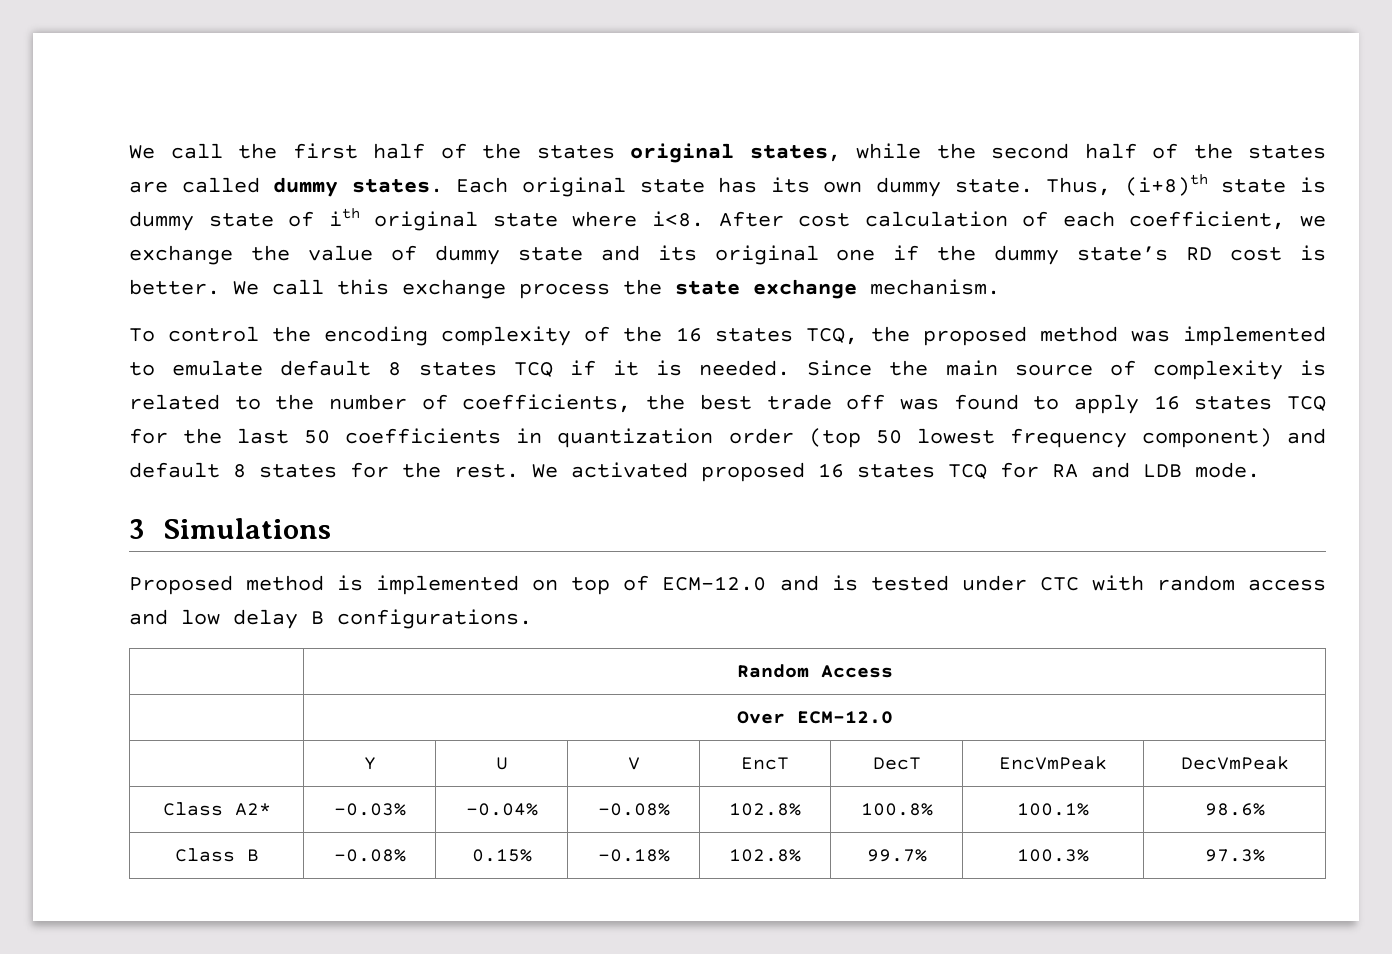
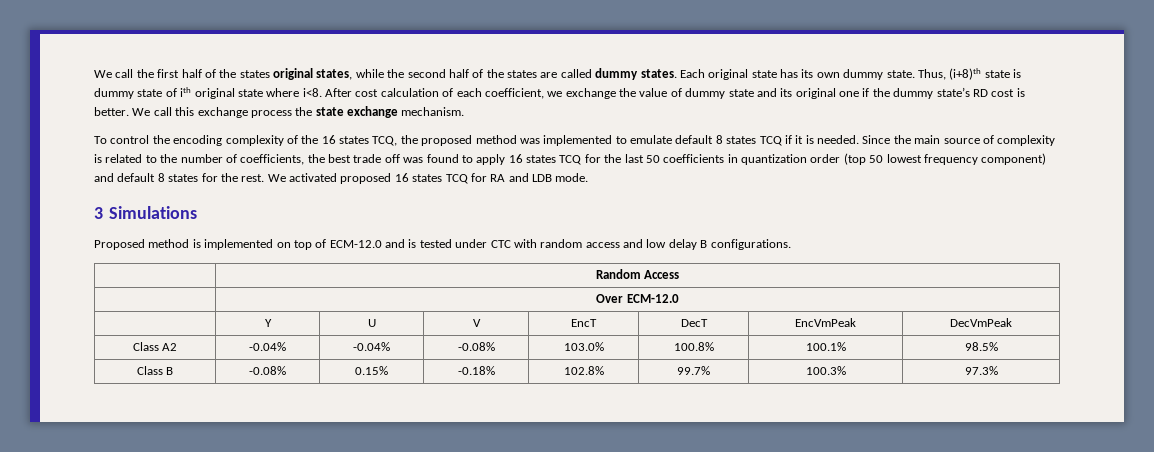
- Class A2* | -0.03% | -0.04% | -0.08% | 102.8% | 100.8% | 100.1% | 98.6%
+ Class A2 | -0.04% | -0.04% | -0.08% | 103.0% | 100.8% | 100.1% | 98.5%

